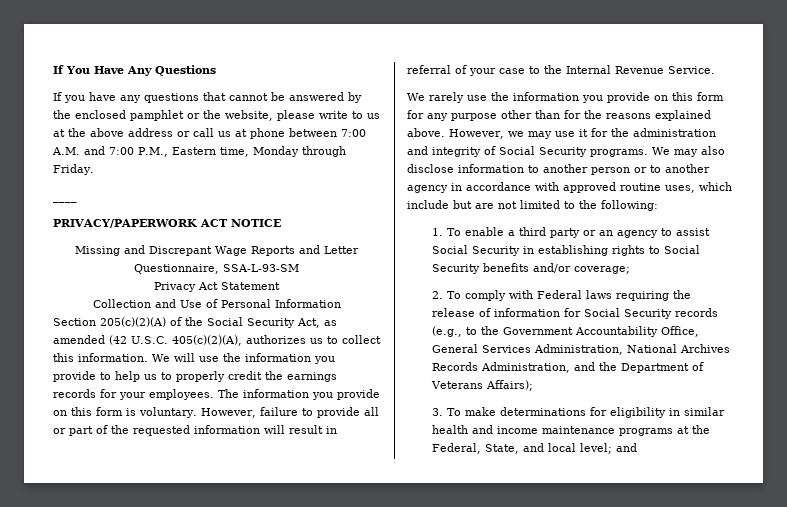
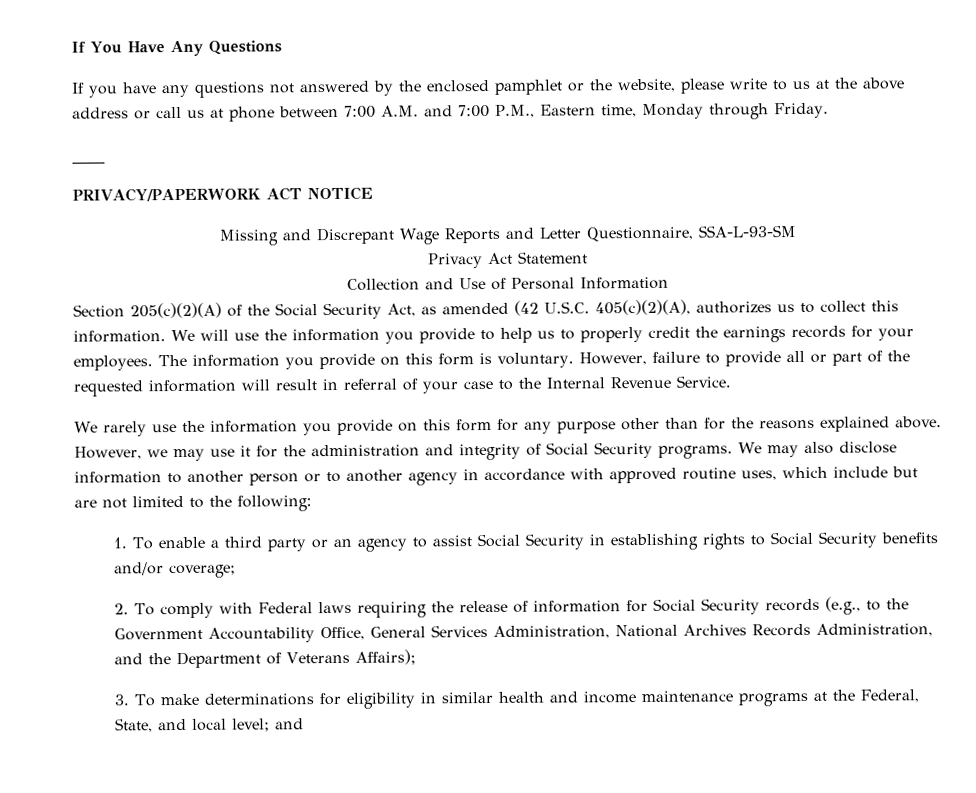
- If you have any questions that cannot be answered by the enclosed pamphlet or the website, please write to us at the above address or call us at phone between 7:00 A.M. and 7:00 P.M., Eastern time, Monday through Friday.
+ If you have any questions not answered by the enclosed pamphlet or the website, please write to us at the above address or call us at phone between 7:00 A.M. and 7:00 P.M., Eastern time, Monday through Friday.

